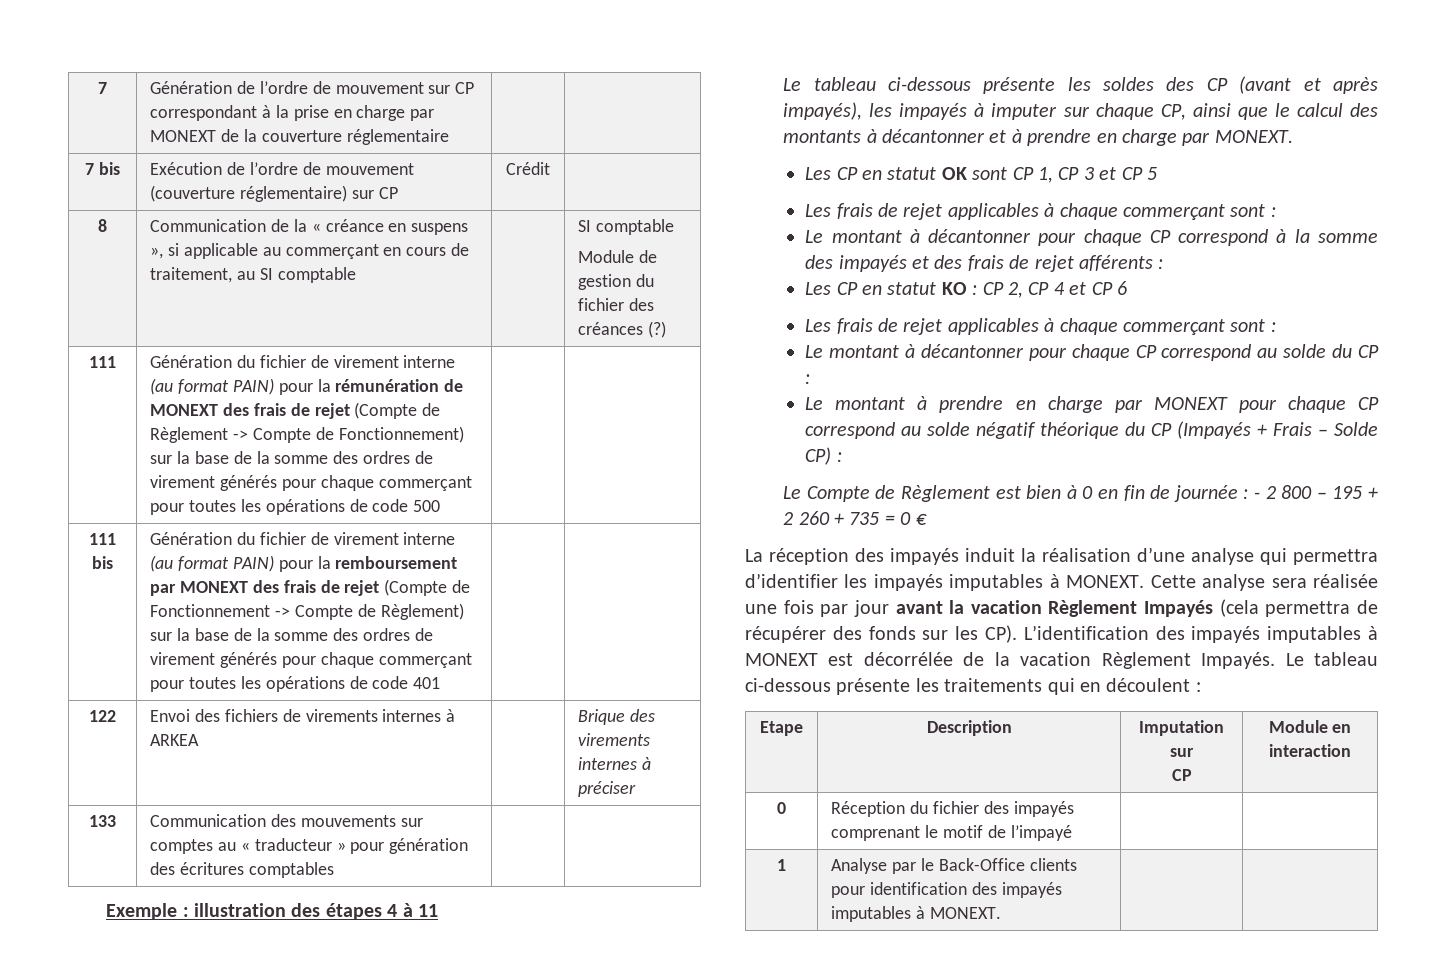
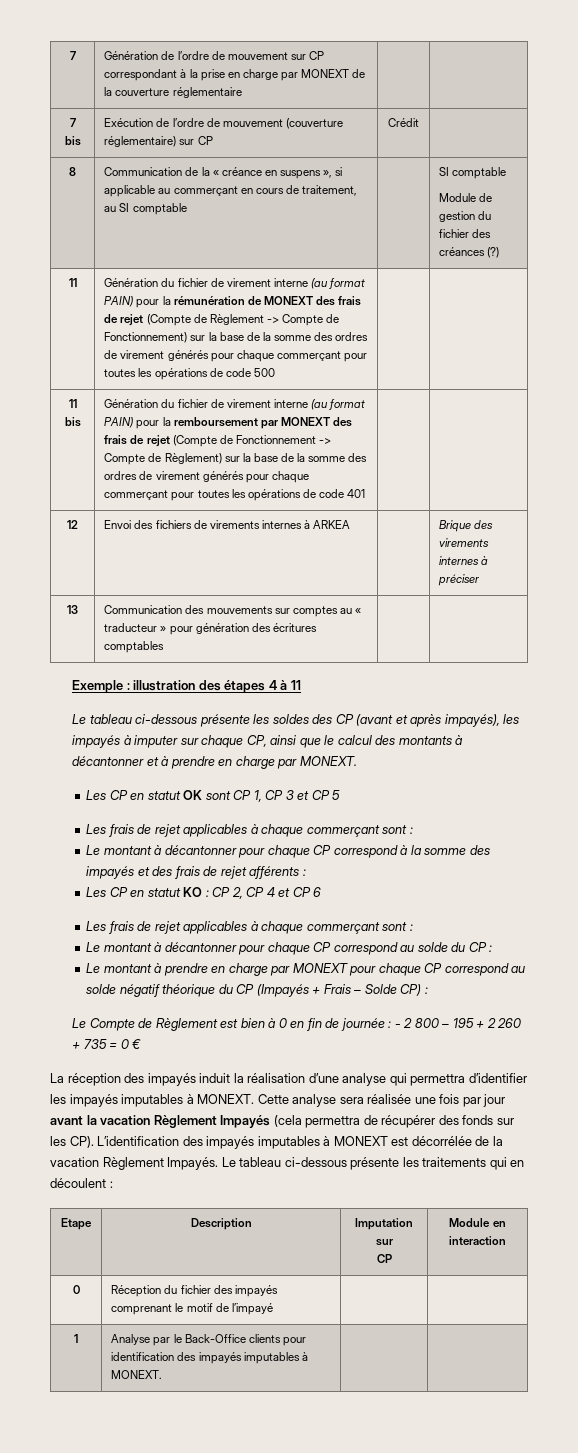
  8 | Communication de la « créance en suspens », si applicable au commerçant en cours de traitement, au SI comptable | | SI comptable
  Module de gestion du fichier des créances (?)
- 111
+ 11
- 111 bis
+ 11 bis
- 122 | Envoi des fichiers de virements internes à ARKEA | | Brique des virements internes à préciser
+ 12 | Envoi des fichiers de virements internes à ARKEA | | Brique des virements internes à préciser
- 133 | Communication des mouvements sur comptes au « traducteur » pour génération des écritures comptables | |
+ 13 | Communication des mouvements sur comptes au « traducteur » pour génération des écritures comptables | |

